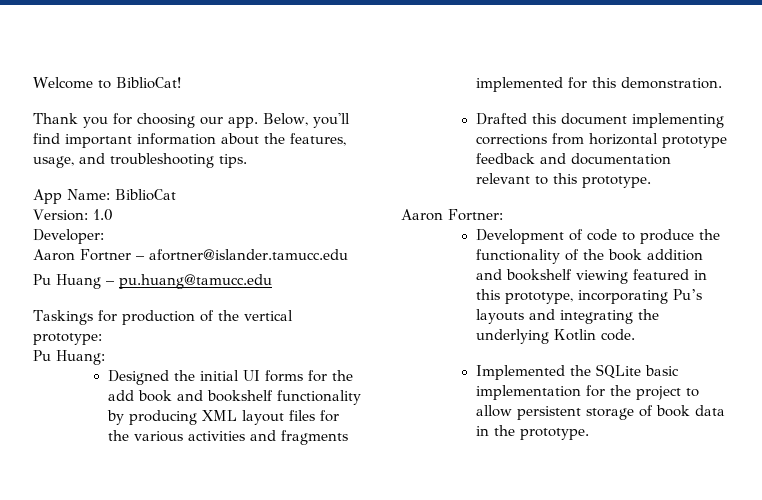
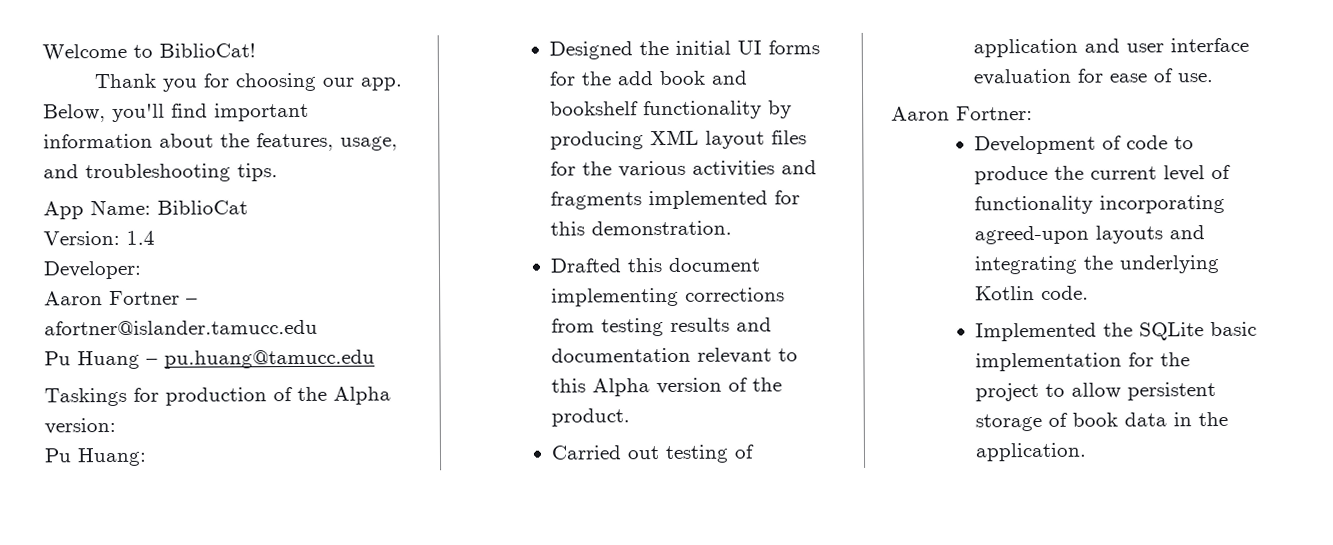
- Version: 1.0
+ Version: 1.4
- Taskings for production of the vertical prototype:
+ Taskings for production of the Alpha version:
- Drafted this document implementing corrections from horizontal prototype feedback and documentation relevant to this prototype.
+ Drafted this document implementing corrections from testing results and documentation relevant to this Alpha version of the product.
+ Carried out testing of application and user interface evaluation for ease of use.
- Development of code to produce the functionality of the book addition and bookshelf viewing featured in this prototype, incorporating Pu’s layouts and integrating the underlying Kotlin code.
+ Development of code to produce the current level of functionality incorporating agreed-upon layouts and integrating the underlying Kotlin code.
- Implemented the SQLite basic implementation for the project to allow persistent storage of book data in the prototype.
+ Implemented the SQLite basic implementation for the project to allow persistent storage of book data in the application.

